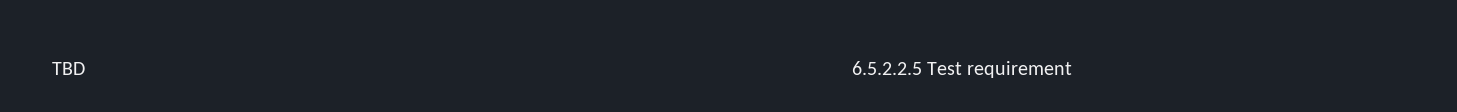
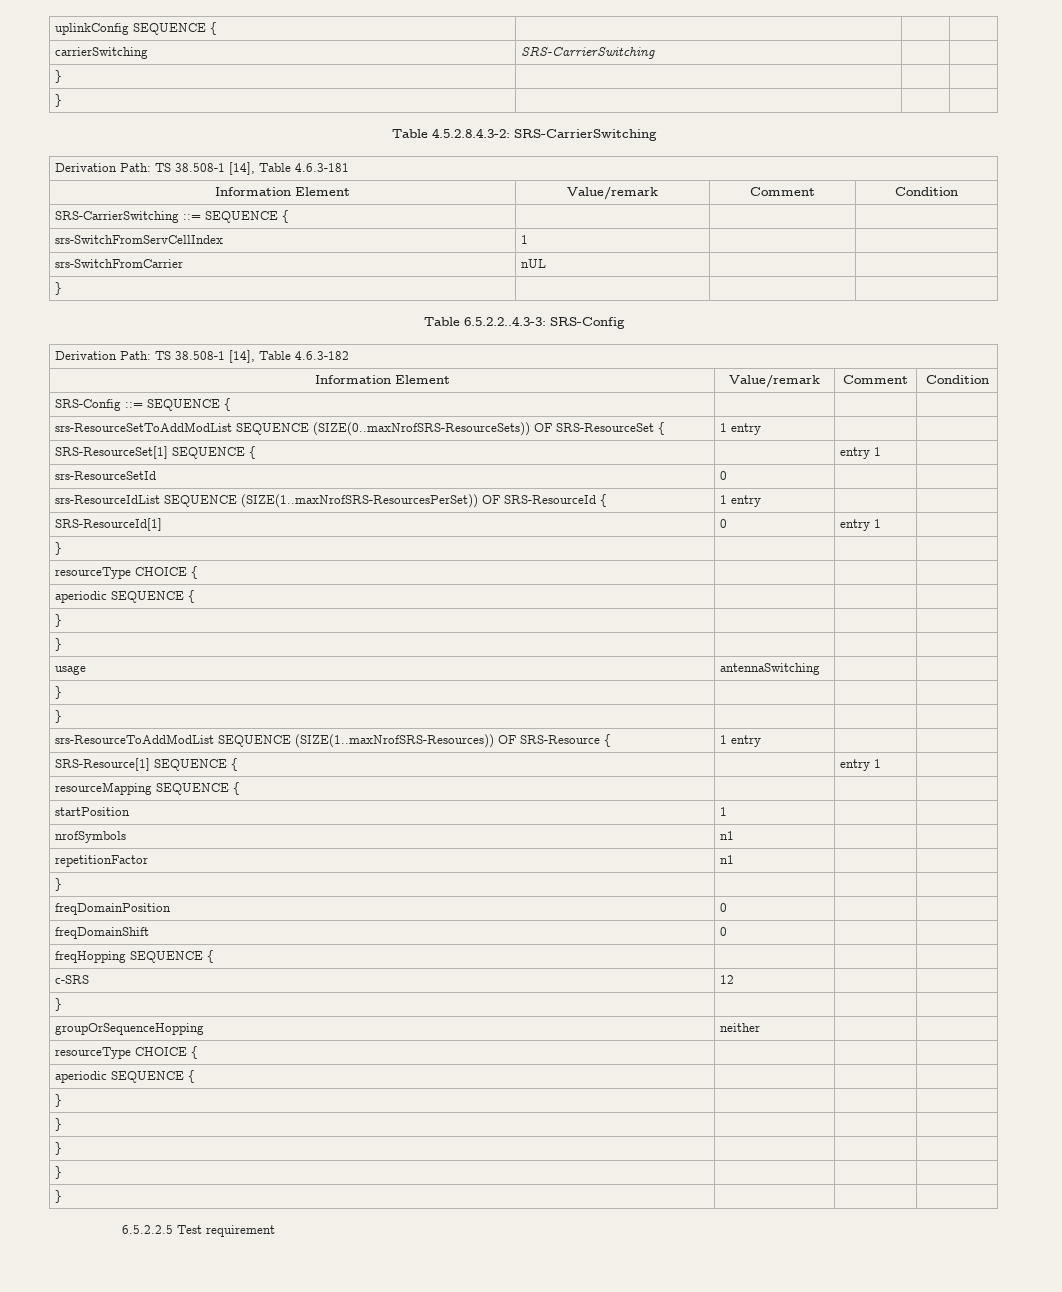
- TBD
+ uplinkConfig SEQUENCE { | | |
+ carrierSwitching | SRS-CarrierSwitching | |
+ } | | |
+ } | | |
+ Table 4.5.2.8.4.3-2: SRS-CarrierSwitching
+ Derivation Path: TS 38.508-1 [14], Table 4.6.3-181
+ Information Element | Value/remark | Comment | Condition
+ SRS-CarrierSwitching ::= SEQUENCE { | | |
+ srs-SwitchFromServCellIndex | 1 | |
+ srs-SwitchFromCarrier | nUL | |
+ } | | |
+ Table 6.5.2.2..4.3-3: SRS-Config
+ Derivation Path: TS 38.508-1 [14], Table 4.6.3-182
+ Information Element | Value/remark | Comment | Condition
+ SRS-Config ::= SEQUENCE { | | |
+ srs-ResourceSetToAddModList SEQUENCE (SIZE(0..maxNrofSRS-ResourceSets)) OF SRS-ResourceSet { | 1 entry | |
+ SRS-ResourceSet[1] SEQUENCE { | | entry 1 |
+ srs-ResourceSetId | 0 | |
+ srs-ResourceIdList SEQUENCE (SIZE(1..maxNrofSRS-ResourcesPerSet)) OF SRS-ResourceId { | 1 entry | |
+ SRS-ResourceId[1] | 0 | entry 1 |
+ } | | |
+ resourceType CHOICE { | | |
+ aperiodic SEQUENCE { | | |
+ } | | |
+ } | | |
+ usage | antennaSwitching | |
+ } | | |
+ } | | |
+ srs-ResourceToAddModList SEQUENCE (SIZE(1..maxNrofSRS-Resources)) OF SRS-Resource { | 1 entry | |
+ SRS-Resource[1] SEQUENCE { | | entry 1 |
+ resourceMapping SEQUENCE { | | |
+ startPosition | 1 | |
+ nrofSymbols | n1 | |
+ repetitionFactor | n1 | |
+ } | | |
+ freqDomainPosition | 0 | |
+ freqDomainShift | 0 | |
+ freqHopping SEQUENCE { | | |
+ c-SRS | 12 | |
+ } | | |
+ groupOrSequenceHopping | neither | |
+ resourceType CHOICE { | | |
+ aperiodic SEQUENCE { | | |
+ } | | |
+ } | | |
+ } | | |
+ } | | |
+ } | | |

